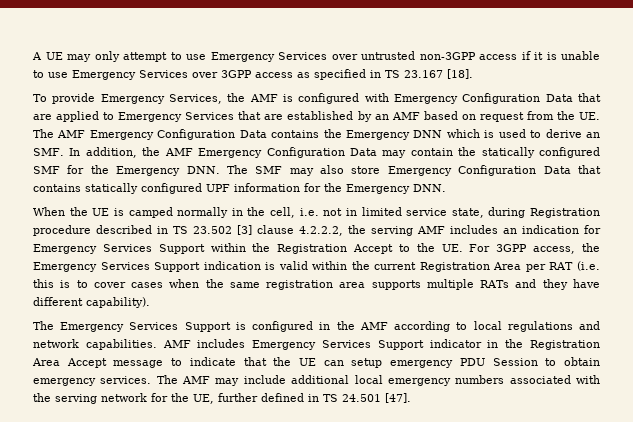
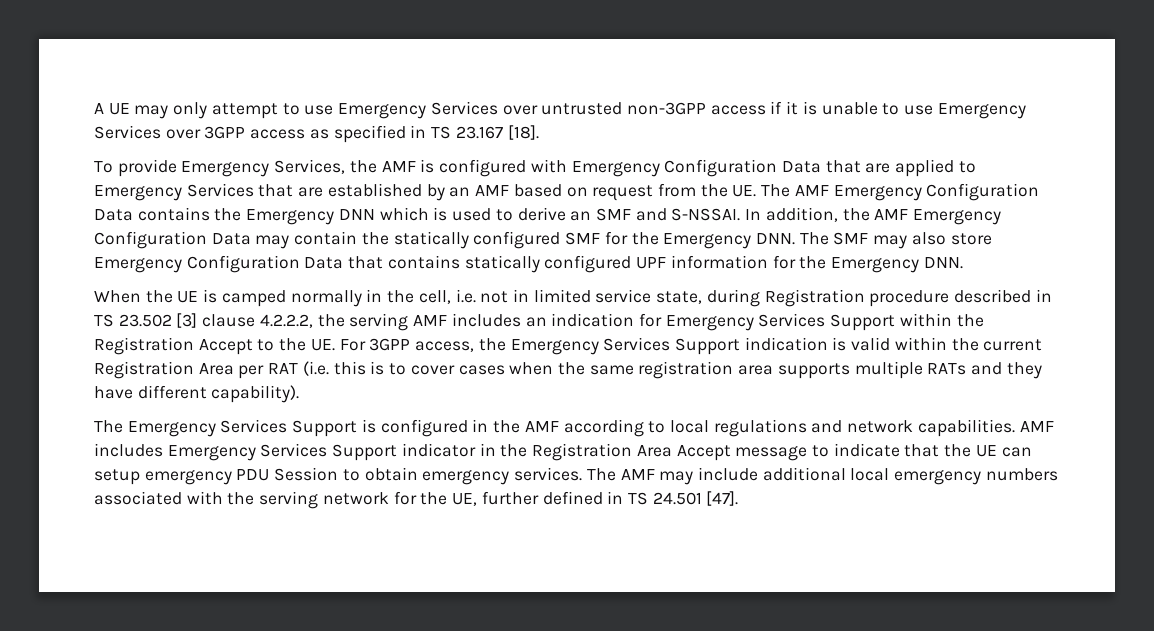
- To provide Emergency Services, the AMF is configured with Emergency Configuration Data that are applied to Emergency Services that are established by an AMF based on request from the UE. The AMF Emergency Configuration Data contains the Emergency DNN which is used to derive an SMF. In addition, the AMF Emergency Configuration Data may contain the statically configured SMF for the Emergency DNN. The SMF may also store Emergency Configuration Data that contains statically configured UPF information for the Emergency DNN.
+ To provide Emergency Services, the AMF is configured with Emergency Configuration Data that are applied to Emergency Services that are established by an AMF based on request from the UE. The AMF Emergency Configuration Data contains the Emergency DNN which is used to derive an SMF and S-NSSAI. In addition, the AMF Emergency Configuration Data may contain the statically configured SMF for the Emergency DNN. The SMF may also store Emergency Configuration Data that contains statically configured UPF information for the Emergency DNN.

